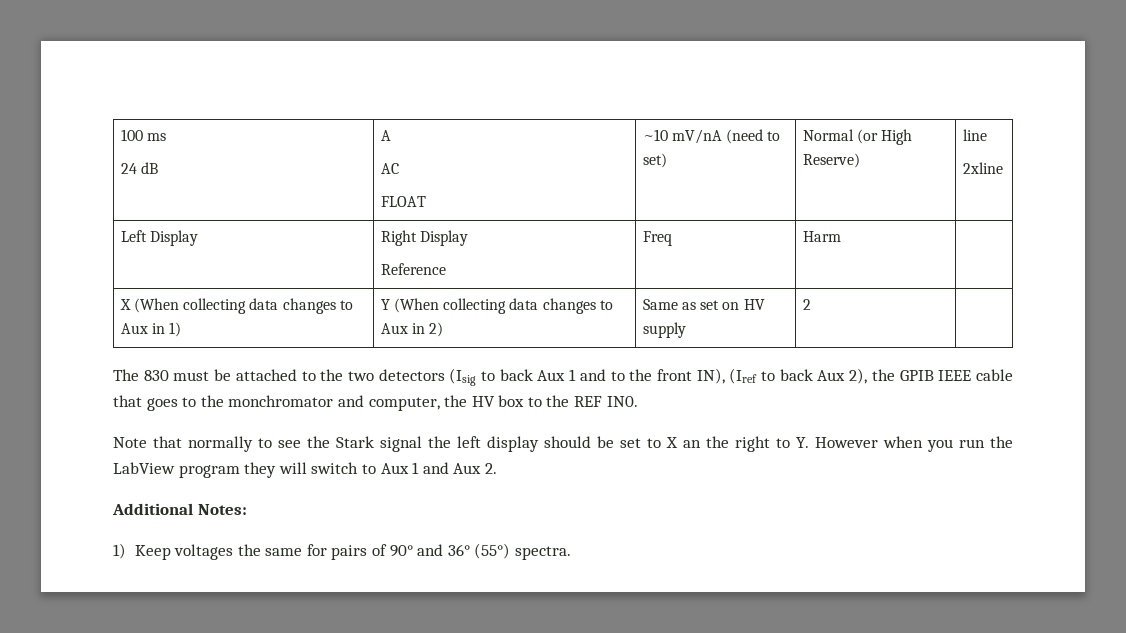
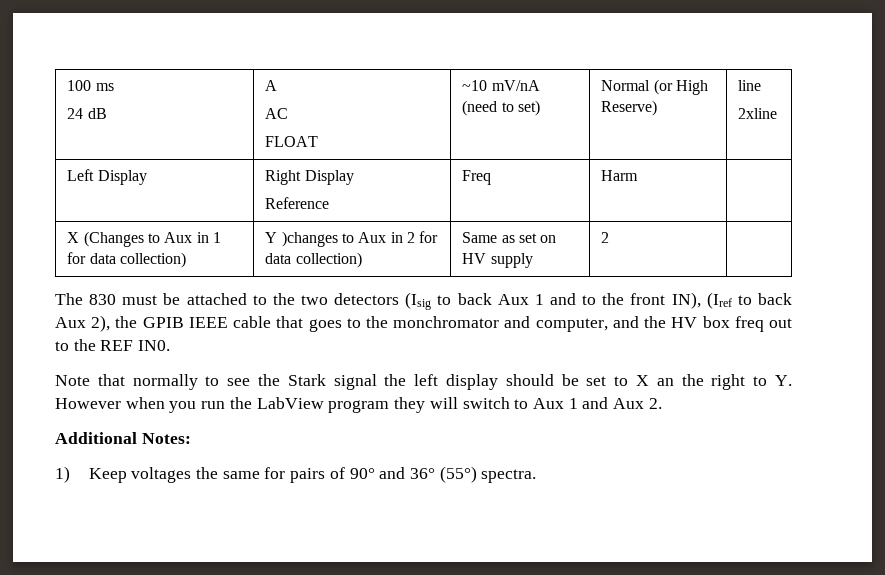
- X (When collecting data changes to Aux in 1) | Y (When collecting data changes to Aux in 2) | Same as set on HV supply | 2 |
+ X (Changes to Aux in 1 for data collection) | Y )changes to Aux in 2 for data collection) | Same as set on HV supply | 2 |
- The 830 must be attached to the two detectors (Isig to back Aux 1 and to the front IN), (Iref to back Aux 2), the GPIB IEEE cable that goes to the monchromator and computer, the HV box to the REF IN0.
+ The 830 must be attached to the two detectors (Isig to back Aux 1 and to the front IN), (Iref to back Aux 2), the GPIB IEEE cable that goes to the monchromator and computer, and the HV box freq out to the REF IN0.

